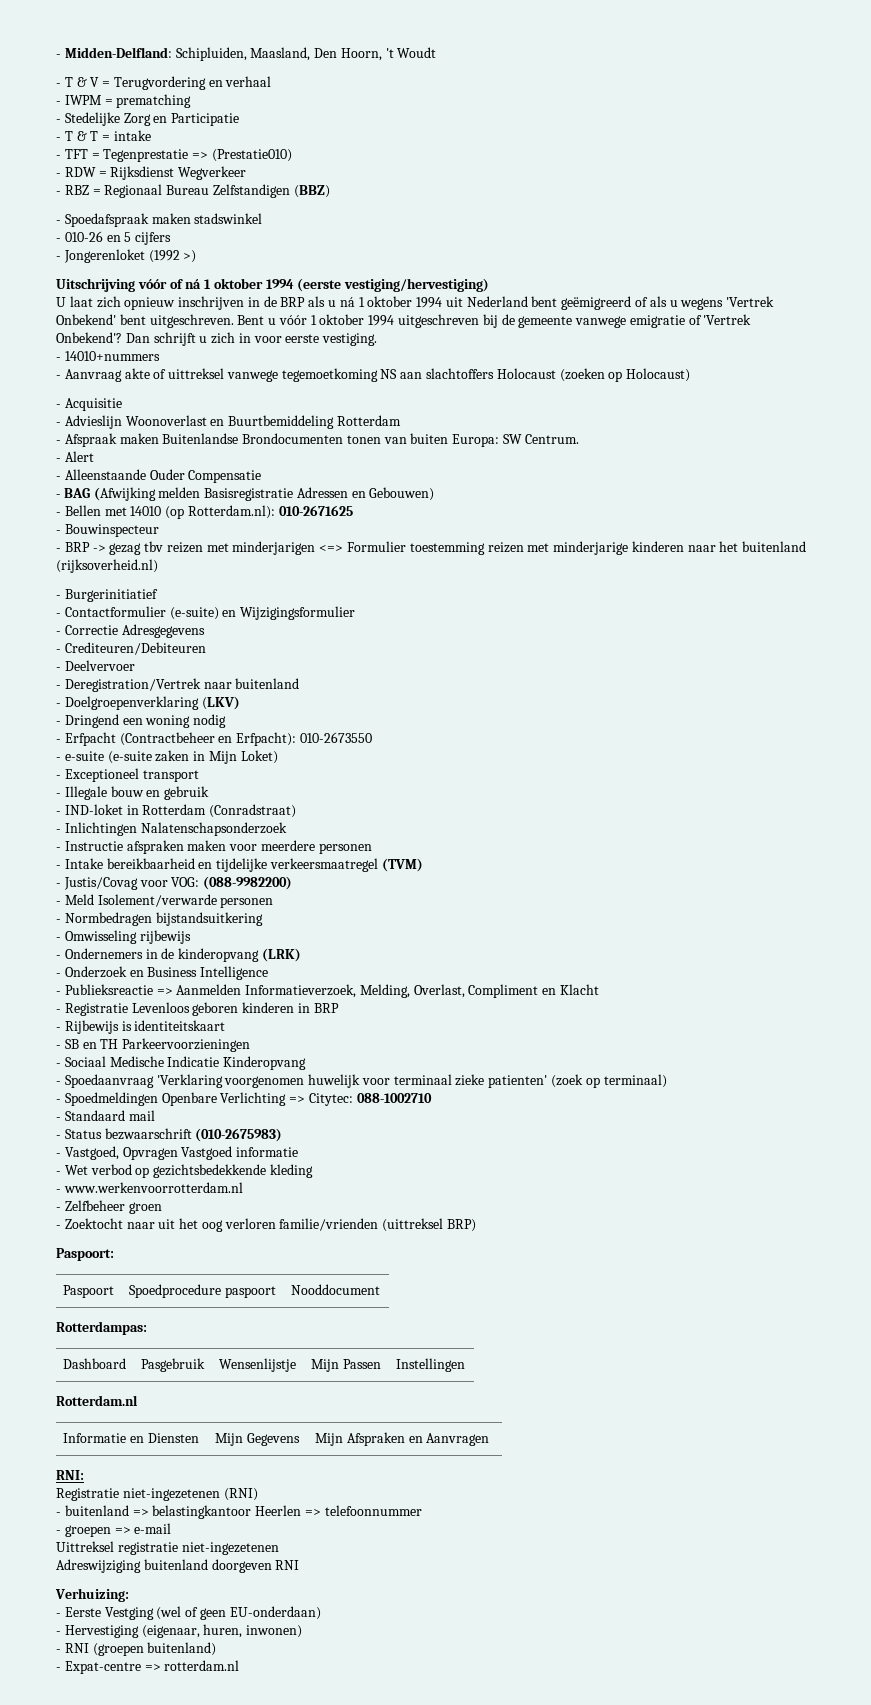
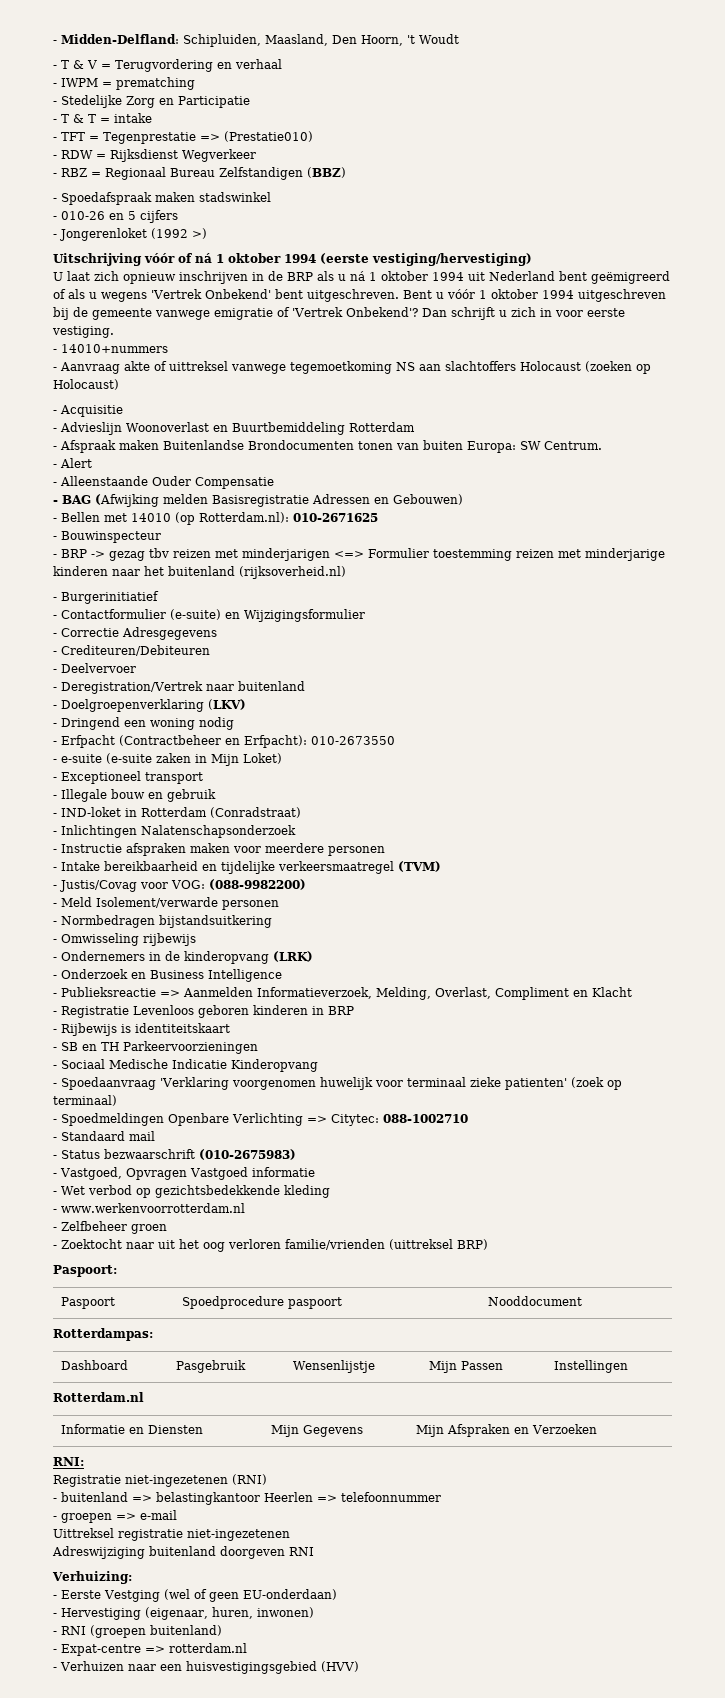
- Informatie en Diensten | Mijn Gegevens | Mijn Afspraken en Aanvragen
+ Informatie en Diensten | Mijn Gegevens | Mijn Afspraken en Verzoeken
+ - Verhuizen naar een huisvestigingsgebied (HVV)

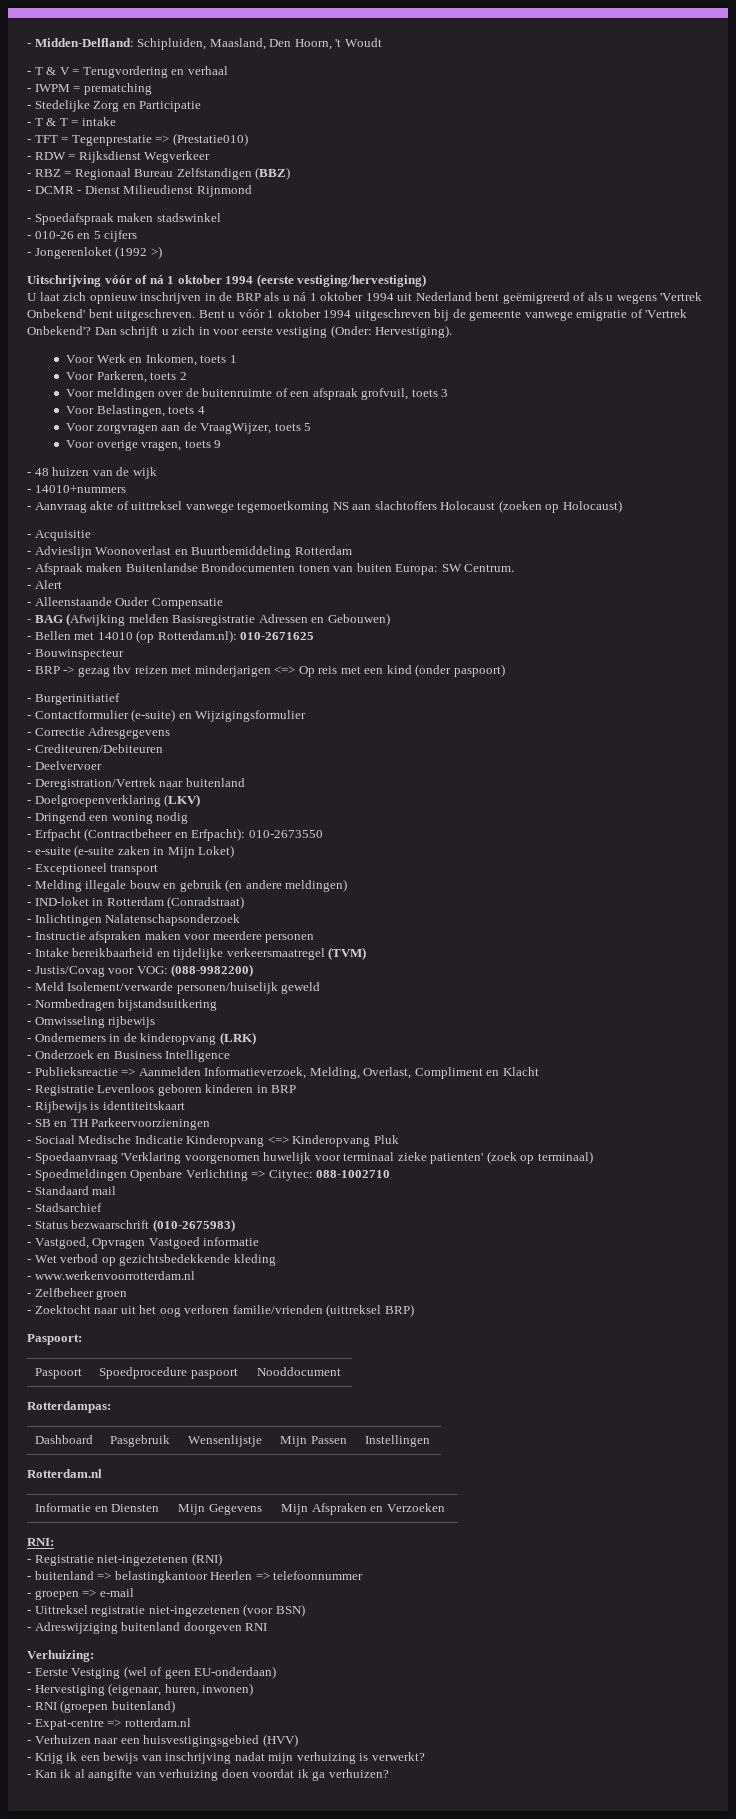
+ - DCMR - Dienst Milieudienst Rijnmond
- Dan schrijft u zich in voor eerste vestiging.
+ Dan schrijft u zich in voor eerste vestiging (Onder: Hervestiging).
+ Voor Werk en Inkomen, toets 1
+ Voor Parkeren, toets 2
+ Voor meldingen over de buitenruimte of een afspraak grofvuil, toets 3
+ Voor Belastingen, toets 4
+ Voor zorgvragen aan de VraagWijzer, toets 5
+ Voor overige vragen, toets 9
+ - 48 huizen van de wijk
- - BRP -> gezag tbv reizen met minderjarigen <=> Formulier toestemming reizen met minderjarige kinderen naar het buitenland (rijksoverheid.nl)
+ - BRP -> gezag tbv reizen met minderjarigen <=> Op reis met een kind (onder paspoort)
- - Illegale bouw en gebruik
+ - Melding illegale bouw en gebruik (en andere meldingen)
- - Meld Isolement/verwarde personen
+ - Meld Isolement/verwarde personen/huiselijk geweld
- - Sociaal Medische Indicatie Kinderopvang
+ - Sociaal Medische Indicatie Kinderopvang <=> Kinderopvang Pluk
+ - Stadsarchief
- Registratie niet-ingezetenen (RNI)
+ - Registratie niet-ingezetenen (RNI)
- Uittreksel registratie niet-ingezetenen
- Adreswijziging buitenland doorgeven RNI
+ - Uittreksel registratie niet-ingezetenen (voor BSN)
+ - Adreswijziging buitenland doorgeven RNI
+ - Krijg ik een bewijs van inschrijving nadat mijn verhuizing is verwerkt?
+ - Kan ik al aangifte van verhuizing doen voordat ik ga verhuizen?

